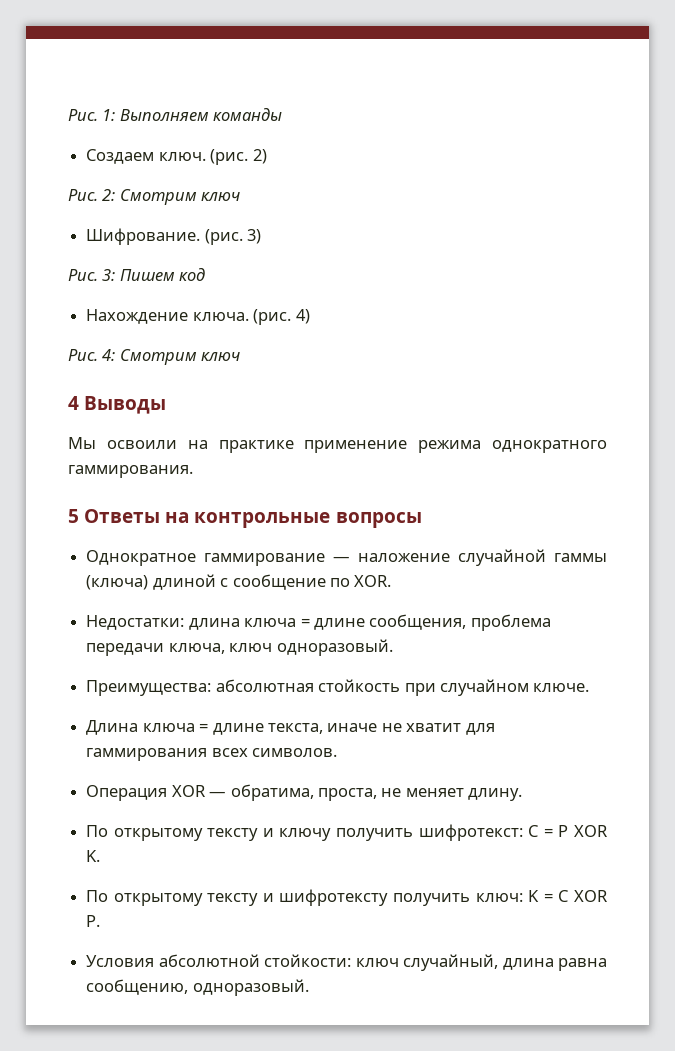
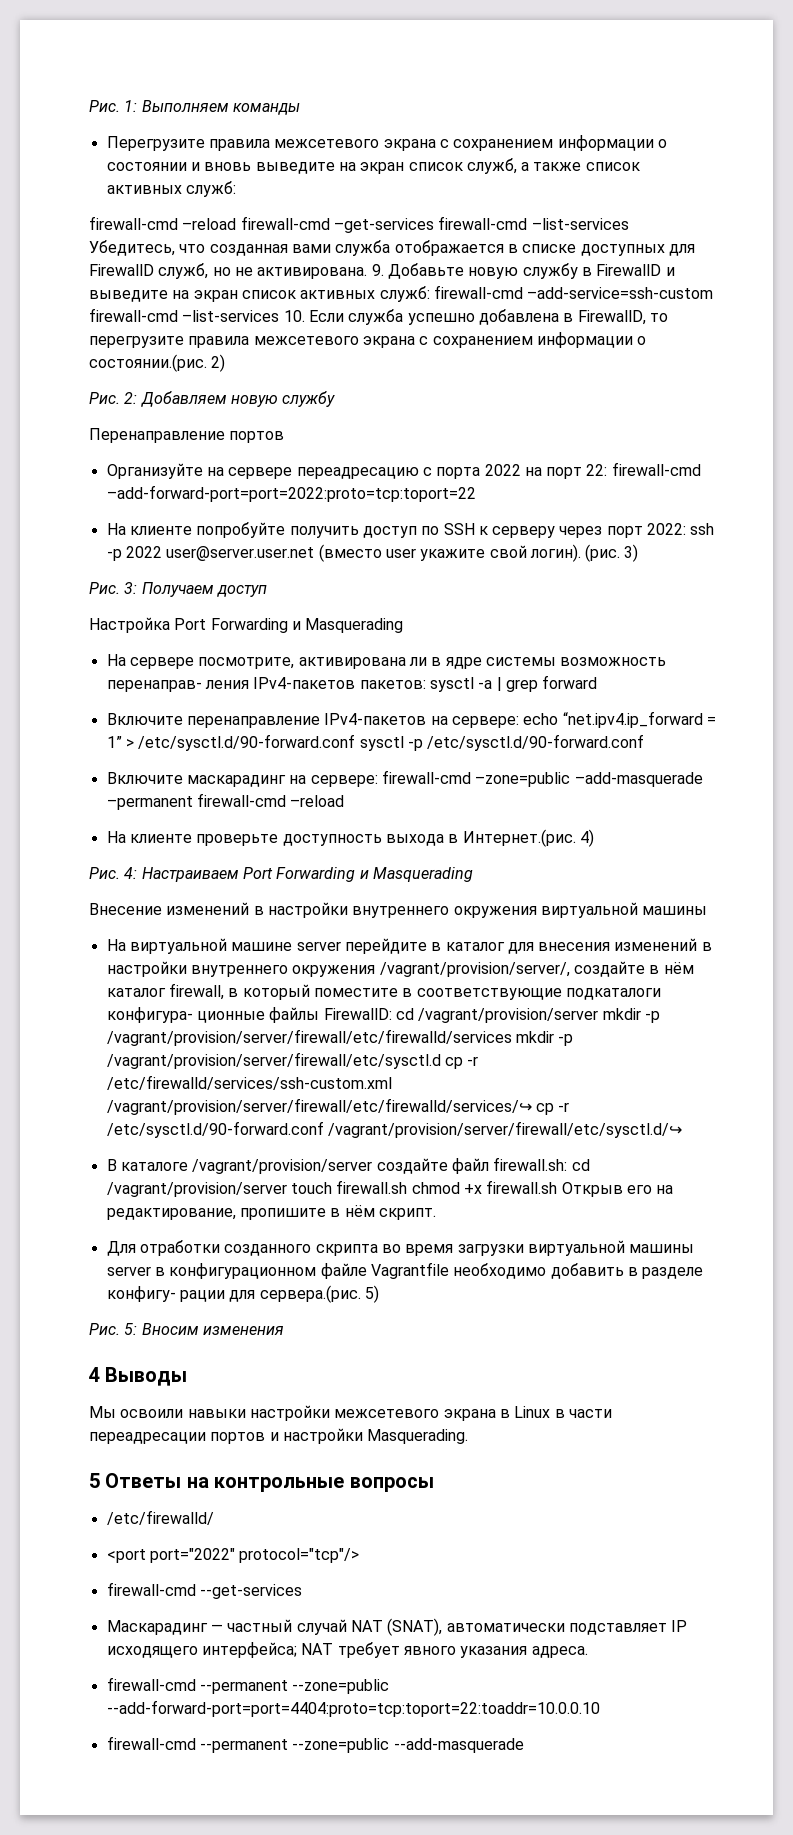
- Создаем ключ. (рис. 2)
- Рис. 2: Смотрим ключ
- Шифрование. (рис. 3)
- Рис. 3: Пишем код
- Нахождение ключа. (рис. 4)
- Рис. 4: Смотрим ключ
+ Перегрузите правила межсетевого экрана с сохранением информации о состоянии и вновь выведите на экран список служб, а также список активных служб:
+ firewall-cmd –reload firewall-cmd –get-services firewall-cmd –list-services Убедитесь, что созданная вами служба отображается в списке доступных для FirewallD служб, но не активирована. 9. Добавьте новую службу в FirewallD и выведите на экран список активных служб: firewall-cmd –add-service=ssh-custom firewall-cmd –list-services 10. Если служба успешно добавлена в FirewallD, то перегрузите правила межсетевого экрана с сохранением информации о состоянии.(рис. 2)
+ Рис. 2: Добавляем новую службу
+ Перенаправление портов
+ Организуйте на сервере переадресацию с порта 2022 на порт 22: firewall-cmd –add-forward-port=port=2022:proto=tcp:toport=22
+ На клиенте попробуйте получить доступ по SSH к серверу через порт 2022: ssh -p 2022 user@server.user.net (вместо user укажите свой логин). (рис. 3)
+ Рис. 3: Получаем доступ
+ Настройка Port Forwarding и Masquerading
+ На сервере посмотрите, активирована ли в ядре системы возможность перенаправ- ления IPv4-пакетов пакетов: sysctl -a | grep forward
+ Включите перенаправление IPv4-пакетов на сервере: echo “net.ipv4.ip_forward = 1” > /etc/sysctl.d/90-forward.conf sysctl -p /etc/sysctl.d/90-forward.conf
+ Включите маскарадинг на сервере: firewall-cmd –zone=public –add-masquerade –permanent firewall-cmd –reload
+ На клиенте проверьте доступность выхода в Интернет.(рис. 4)
+ Рис. 4: Настраиваем Port Forwarding и Masquerading
+ Внесение изменений в настройки внутреннего окружения виртуальной машины
+ На виртуальной машине server перейдите в каталог для внесения изменений в настройки внутреннего окружения /vagrant/provision/server/, создайте в нём каталог firewall, в который поместите в соответствующие подкаталоги конфигура- ционные файлы FirewallD: cd /vagrant/provision/server mkdir -p /vagrant/provision/server/firewall/etc/firewalld/services mkdir -p /vagrant/provision/server/firewall/etc/sysctl.d cp -r /etc/firewalld/services/ssh-custom.xml /vagrant/provision/server/firewall/etc/firewalld/services/↪ cp -r /etc/sysctl.d/90-forward.conf /vagrant/provision/server/firewall/etc/sysctl.d/↪
+ В каталоге /vagrant/provision/server создайте файл firewall.sh: cd /vagrant/provision/server touch firewall.sh chmod +x firewall.sh Открыв его на редактирование, пропишите в нём скрипт.
+ Для отработки созданного скрипта во время загрузки виртуальной машины server в конфигурационном файле Vagrantfile необходимо добавить в разделе конфигу- рации для сервера.(рис. 5)
+ Рис. 5: Вносим изменения
  4 Выводы
- Мы освоили на практике применение режима однократного гаммирования.
+ Мы освоили навыки настройки межсетевого экрана в Linux в части переадресации портов и настройки Masquerading.
- Однократное гаммирование — наложение случайной гаммы (ключа) длиной с сообщение по XOR.
- Недостатки: длина ключа = длине сообщения, проблема передачи ключа, ключ одноразовый.
- Преимущества: абсолютная стойкость при случайном ключе.
- Длина ключа = длине текста, иначе не хватит для гаммирования всех символов.
- Операция XOR — обратима, проста, не меняет длину.
- По открытому тексту и ключу получить шифротекст: C = P XOR K.
- По открытому тексту и шифротексту получить ключ: K = C XOR P.
- Условия абсолютной стойкости: ключ случайный, длина равна сообщению, одноразовый.
+ /etc/firewalld/
+ <port port="2022" protocol="tcp"/>
+ firewall-cmd --get-services
+ Маскарадинг — частный случай NAT (SNAT), автоматически подставляет IP исходящего интерфейса; NAT требует явного указания адреса.
+ firewall-cmd --permanent --zone=public --add-forward-port=port=4404:proto=tcp:toport=22:toaddr=10.0.0.10
+ firewall-cmd --permanent --zone=public --add-masquerade

